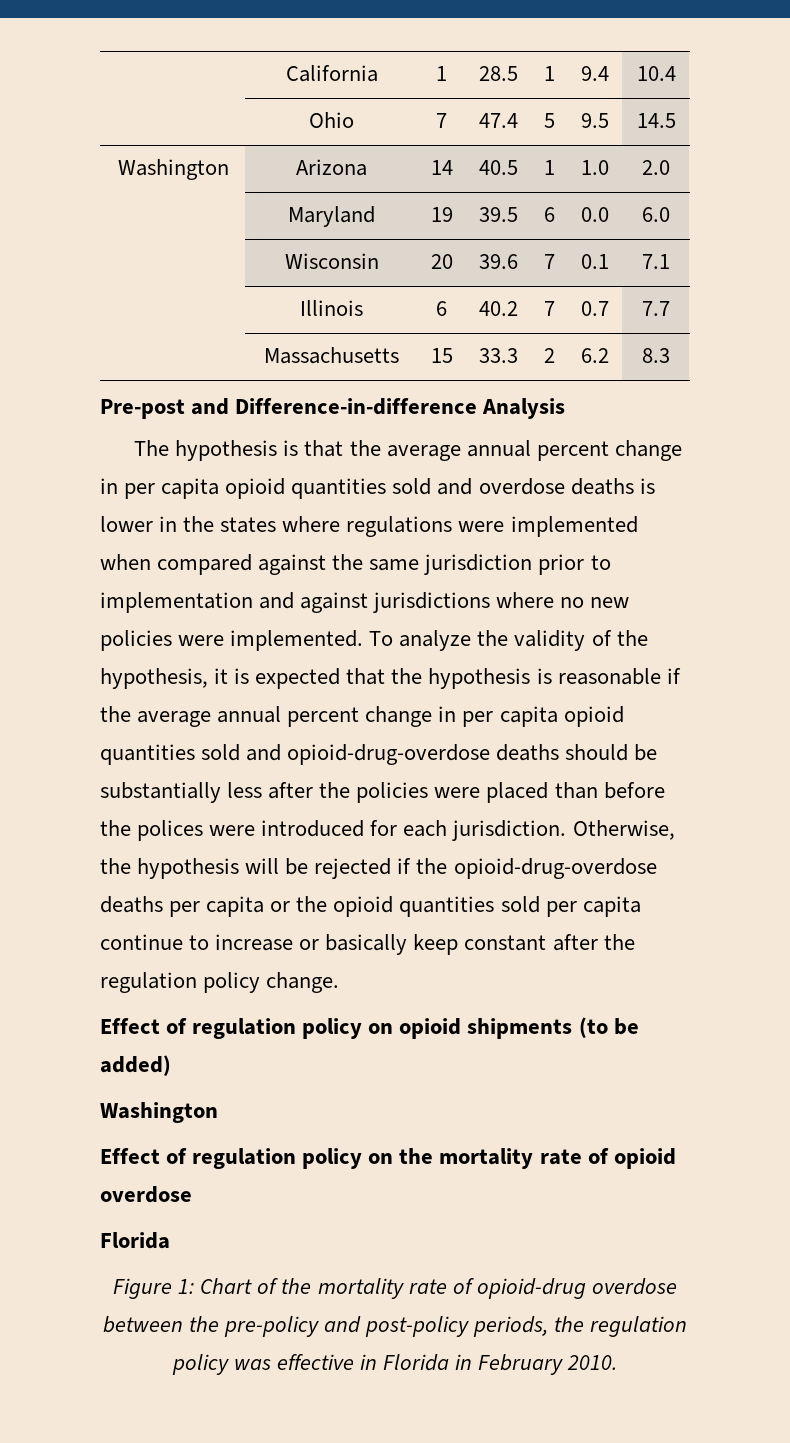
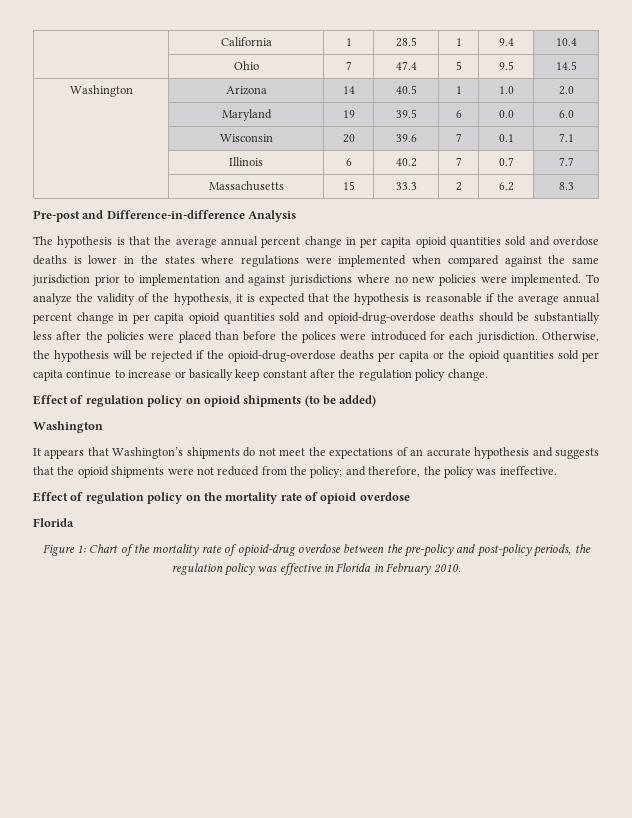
+ It appears that Washington’s shipments do not meet the expectations of an accurate hypothesis and suggests that the opioid shipments were not reduced from the policy; and therefore, the policy was ineffective.

